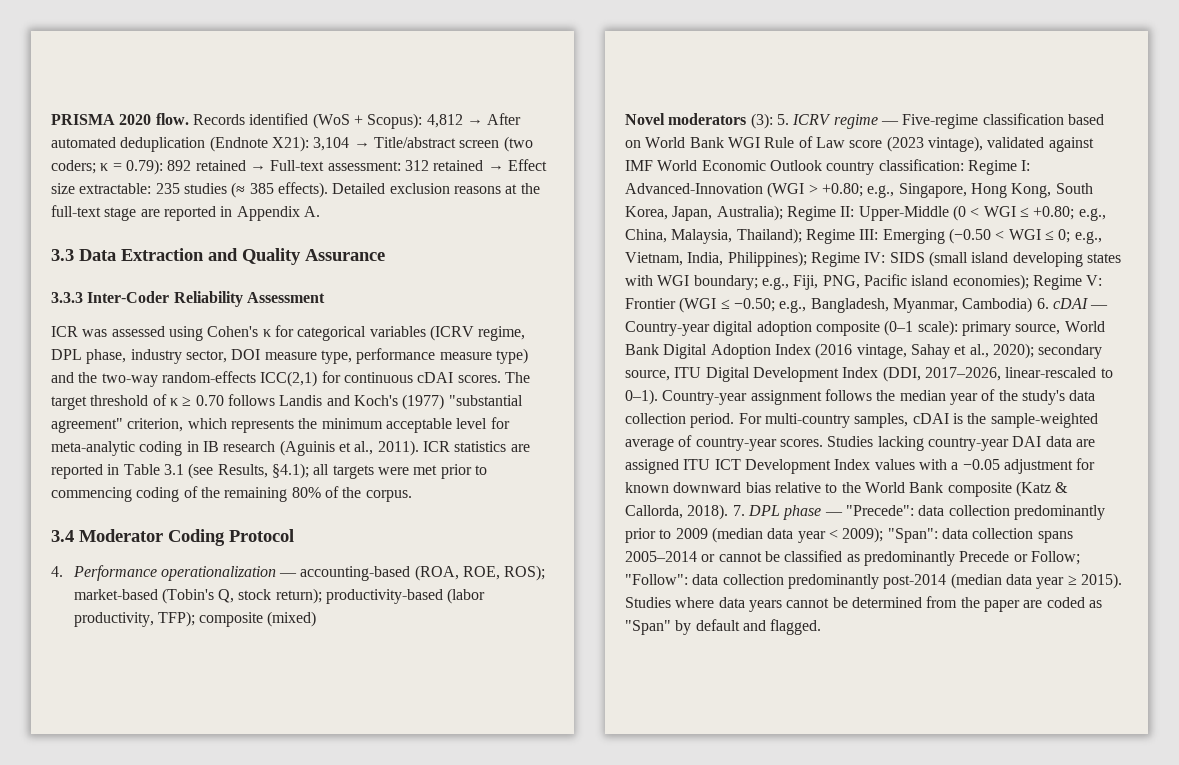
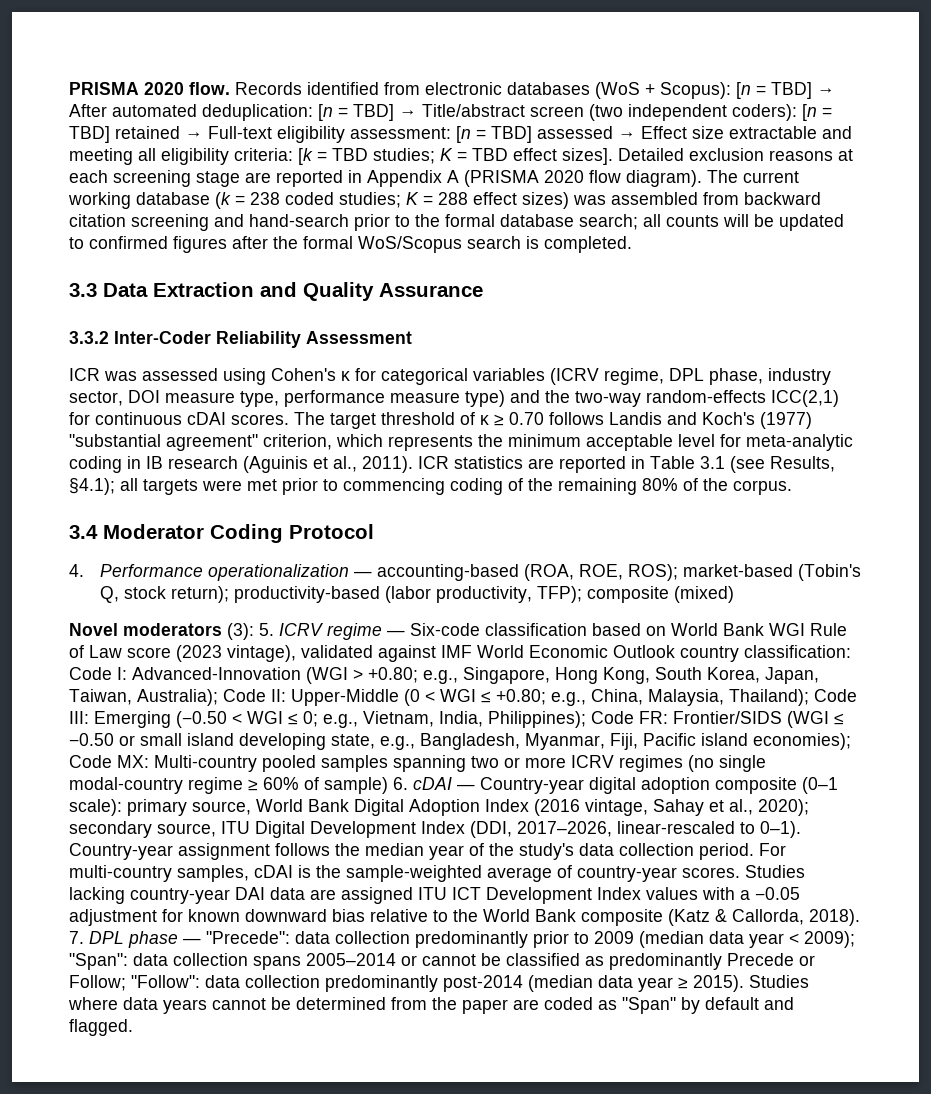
- Records identified (WoS + Scopus): 4,812 → After automated deduplication (Endnote X21): 3,104 → Title/abstract screen (two coders; κ = 0.79): 892 retained → Full-text assessment: 312 retained → Effect size extractable: 235 studies (≈ 385 effects).
+ Records identified from electronic databases (WoS + Scopus): [n = TBD] → After automated deduplication: [n = TBD] → Title/abstract screen (two independent coders): [n = TBD] retained → Full-text eligibility assessment: [n = TBD] assessed → Effect size extractable and meeting all eligibility criteria: [k = TBD studies; K = TBD effect sizes].
- Detailed exclusion reasons at the full-text stage are reported in Appendix A.
+ Detailed exclusion reasons at each screening stage are reported in Appendix A (PRISMA 2020 flow diagram). The current working database (k = 238 coded studies; K = 288 effect sizes) was assembled from backward citation screening and hand-search prior to the formal database search; all counts will be updated to confirmed figures after the formal WoS/Scopus search is completed.
- 3.3.3 Inter-Coder Reliability Assessment
+ 3.3.2 Inter-Coder Reliability Assessment
- 5. ICRV regime — Five-regime classification based on World Bank WGI Rule of Law score (2023 vintage), validated against IMF World Economic Outlook country classification:
+ 5. ICRV regime — Six-code classification based on World Bank WGI Rule of Law score (2023 vintage), validated against IMF World Economic Outlook country classification:
- Regime I:
+ Code I:
- e.g., Singapore, Hong Kong, South Korea, Japan, Australia); Regime II:
+ e.g., Singapore, Hong Kong, South Korea, Japan, Taiwan, Australia); Code II:
- Regime III:
+ Code III:
- Regime IV: SIDS (small island developing states with WGI boundary; e.g., Fiji, PNG, Pacific island economies); Regime V: Frontier (WGI ≤ −0.50; e.g., Bangladesh, Myanmar, Cambodia) 6. cDAI — Country-year digital adoption composite (0–1 scale):
+ Code FR: Frontier/SIDS (WGI ≤ −0.50 or small island developing state, e.g., Bangladesh, Myanmar, Fiji, Pacific island economies); Code MX: Multi-country pooled samples spanning two or more ICRV regimes (no single modal-country regime ≥ 60% of sample) 6. cDAI — Country-year digital adoption composite (0–1 scale):

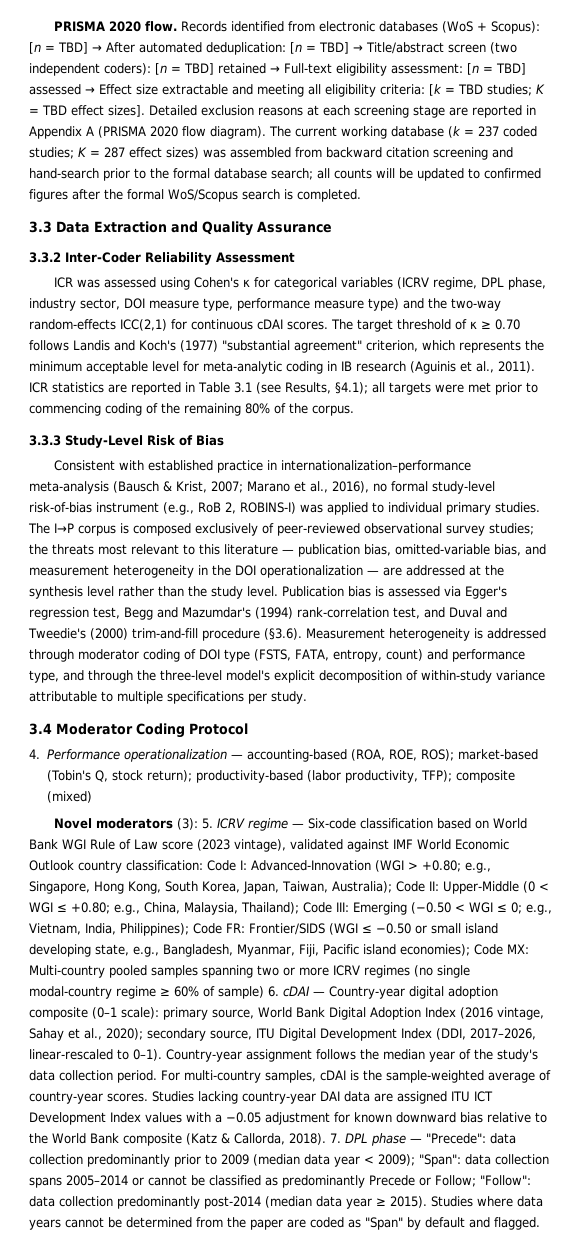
- The current working database (k = 238 coded studies; K = 288 effect sizes) was assembled from backward citation screening and hand-search prior to the formal database search; all counts will be updated to confirmed figures after the formal WoS/Scopus search is completed.
+ The current working database (k = 237 coded studies; K = 287 effect sizes) was assembled from backward citation screening and hand-search prior to the formal database search; all counts will be updated to confirmed figures after the formal WoS/Scopus search is completed.
+ 3.3.3 Study-Level Risk of Bias
+ Consistent with established practice in internationalization–performance meta-analysis (Bausch & Krist, 2007; Marano et al., 2016), no formal study-level risk-of-bias instrument (e.g., RoB 2, ROBINS-I) was applied to individual primary studies. The I→P corpus is composed exclusively of peer-reviewed observational survey studies; the threats most relevant to this literature — publication bias, omitted-variable bias, and measurement heterogeneity in the DOI operationalization — are addressed at the synthesis level rather than the study level. Publication bias is assessed via Egger's regression test, Begg and Mazumdar's (1994) rank-correlation test, and Duval and Tweedie's (2000) trim-and-fill procedure (§3.6). Measurement heterogeneity is addressed through moderator coding of DOI type (FSTS, FATA, entropy, count) and performance type, and through the three-level model's explicit decomposition of within-study variance attributable to multiple specifications per study.

